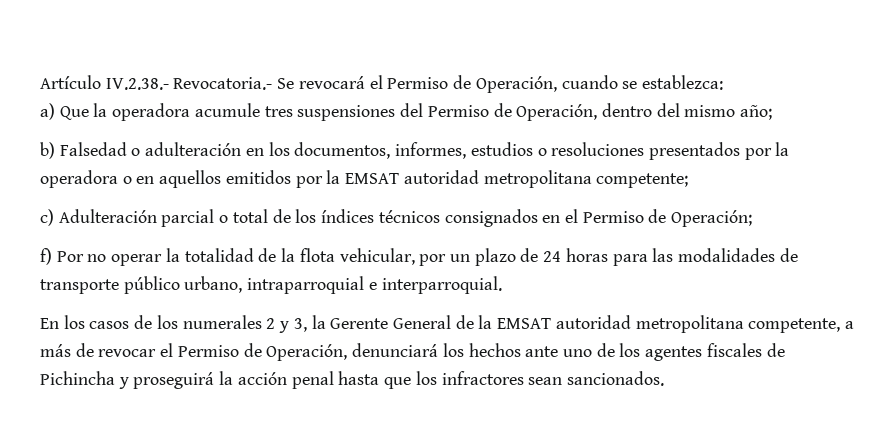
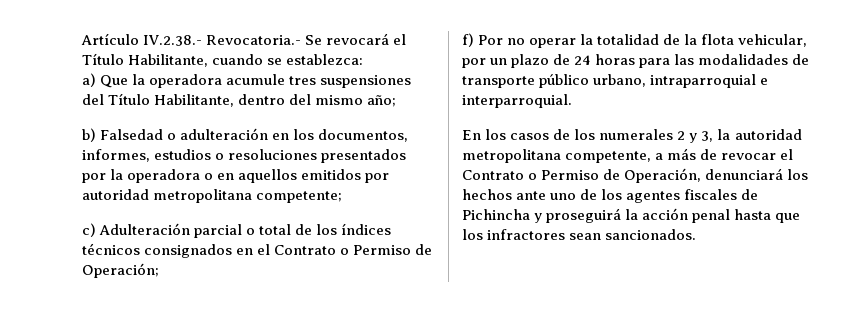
- Artículo IV.2.38.- Revocatoria.- Se revocará el Permiso de Operación, cuando se establezca:
+ Artículo IV.2.38.- Revocatoria.- Se revocará el Título Habilitante, cuando se establezca:
- a) Que la operadora acumule tres suspensiones del Permiso de Operación, dentro del mismo año;
+ a) Que la operadora acumule tres suspensiones del Título Habilitante, dentro del mismo año;
- b) Falsedad o adulteración en los documentos, informes, estudios o resoluciones presentados por la operadora o en aquellos emitidos por la EMSAT autoridad metropolitana competente;
+ b) Falsedad o adulteración en los documentos, informes, estudios o resoluciones presentados por la operadora o en aquellos emitidos por autoridad metropolitana competente;
- c) Adulteración parcial o total de los índices técnicos consignados en el Permiso de Operación;
+ c) Adulteración parcial o total de los índices técnicos consignados en el Contrato o Permiso de Operación;
- En los casos de los numerales 2 y 3, la Gerente General de la EMSAT autoridad metropolitana competente, a más de revocar el Permiso de Operación, denunciará los hechos ante uno de los agentes fiscales de Pichincha y proseguirá la acción penal hasta que los infractores sean sancionados.
+ En los casos de los numerales 2 y 3, la autoridad metropolitana competente, a más de revocar el Contrato o Permiso de Operación, denunciará los hechos ante uno de los agentes fiscales de Pichincha y proseguirá la acción penal hasta que los infractores sean sancionados.

